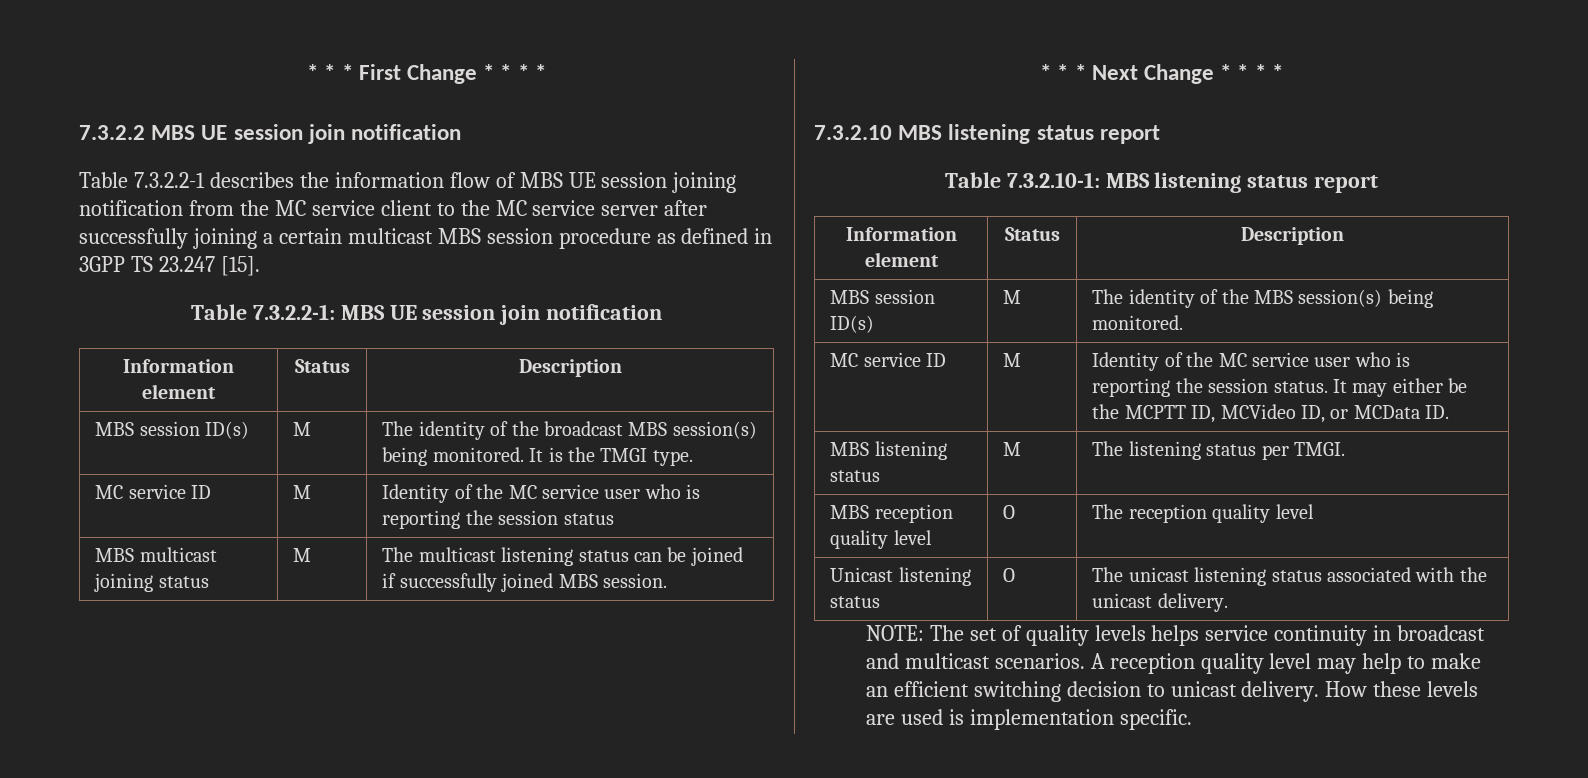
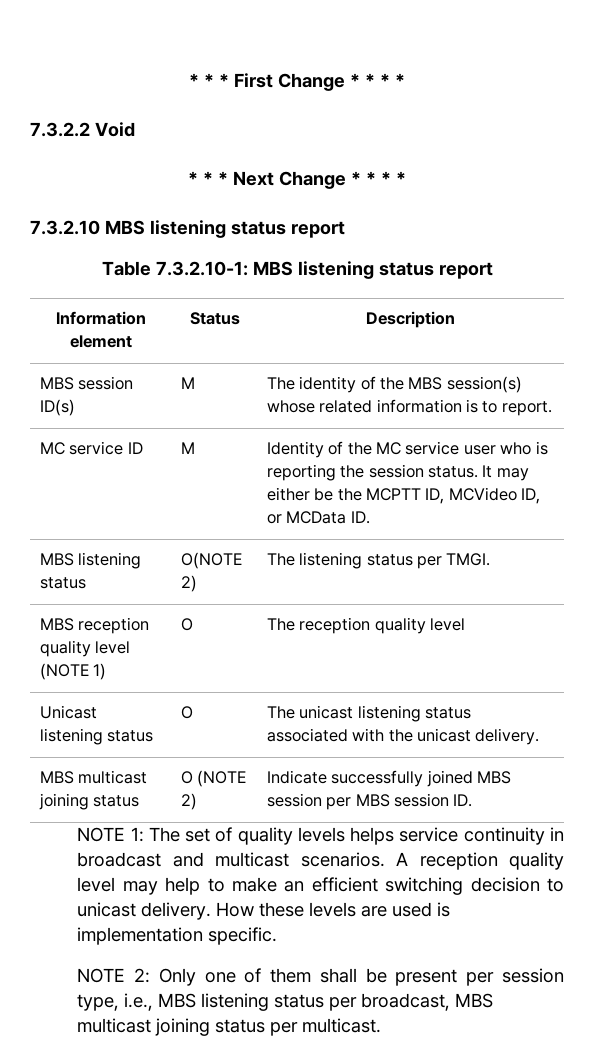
- 7.3.2.2 MBS UE session join notification
- Table 7.3.2.2-1 describes the information flow of MBS UE session joining notification from the MC service client to the MC service server after successfully joining a certain multicast MBS session procedure as defined in 3GPP TS 23.247 [15].
- Table 7.3.2.2-1: MBS UE session join notification
- Information element | Status | Description
- MBS session ID(s) | M | The identity of the broadcast MBS session(s) being monitored. It is the TMGI type.
- MC service ID | M | Identity of the MC service user who is reporting the session status
- MBS multicast joining status | M | The multicast listening status can be joined if successfully joined MBS session.
+ 7.3.2.2 Void
- MBS session ID(s) | M | The identity of the MBS session(s) being monitored.
+ MBS session ID(s) | M | The identity of the MBS session(s) whose related information is to report.
- MBS listening status | M | The listening status per TMGI.
+ MBS listening status | O(NOTE 2) | The listening status per TMGI.
- MBS reception quality level | O | The reception quality level
+ MBS reception quality level (NOTE 1) | O | The reception quality level
- NOTE: The set of quality levels helps service continuity in broadcast and multicast scenarios.
+ MBS multicast joining status | O (NOTE 2) | Indicate successfully joined MBS session per MBS session ID.
+ NOTE 1: The set of quality levels helps service continuity in broadcast and multicast scenarios.
+ NOTE 2: Only one of them shall be present per session type, i.e., MBS listening status per broadcast, MBS multicast joining status per multicast.

